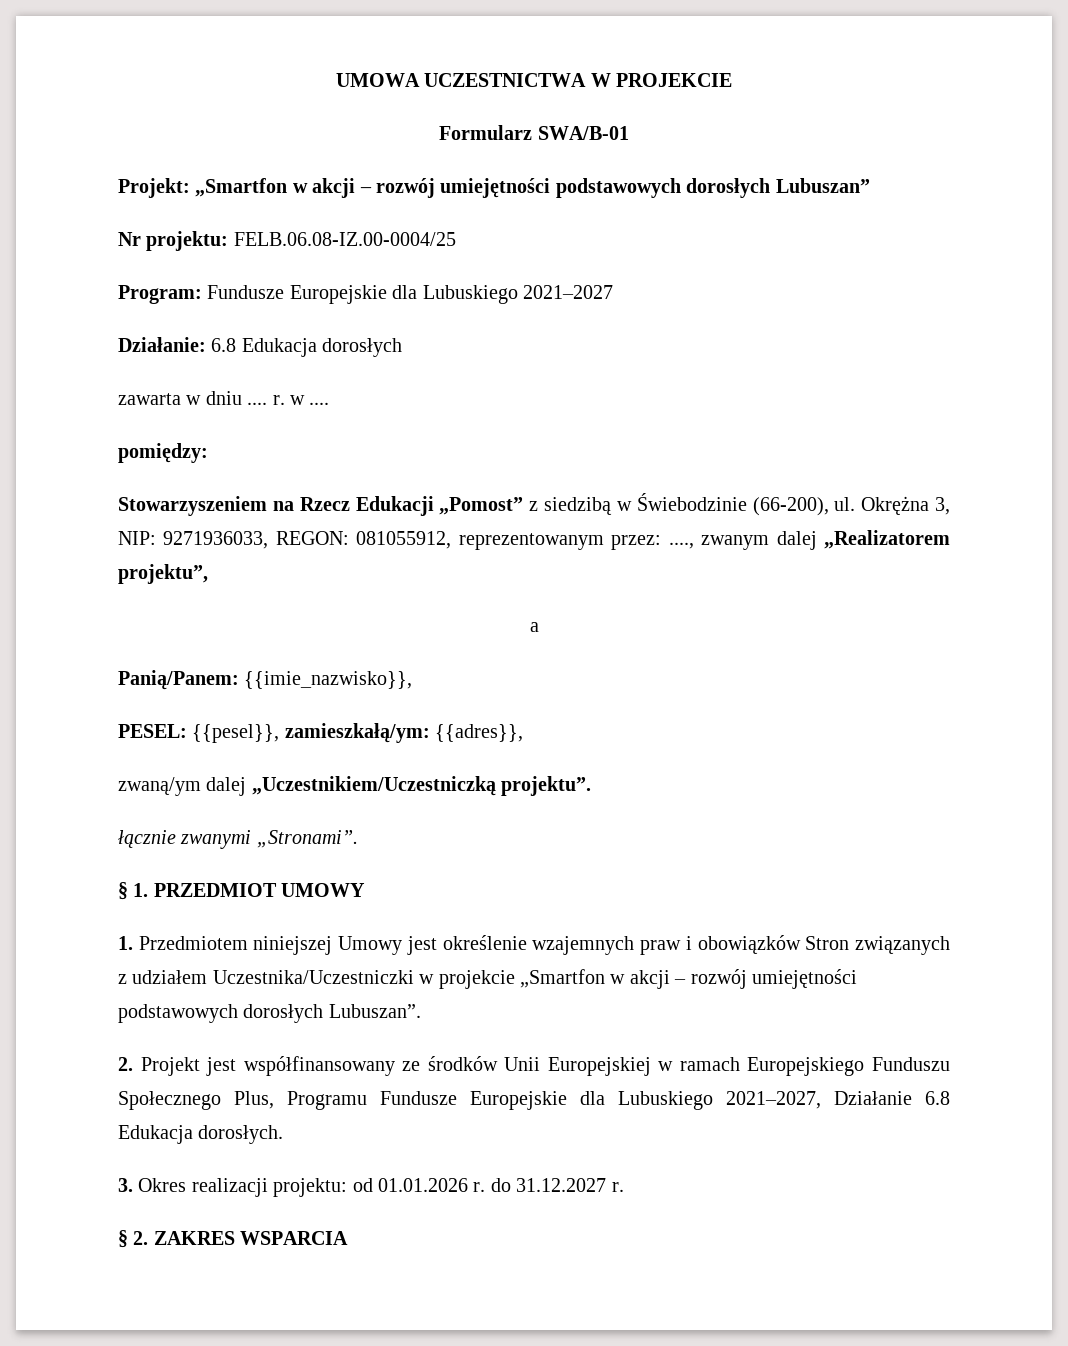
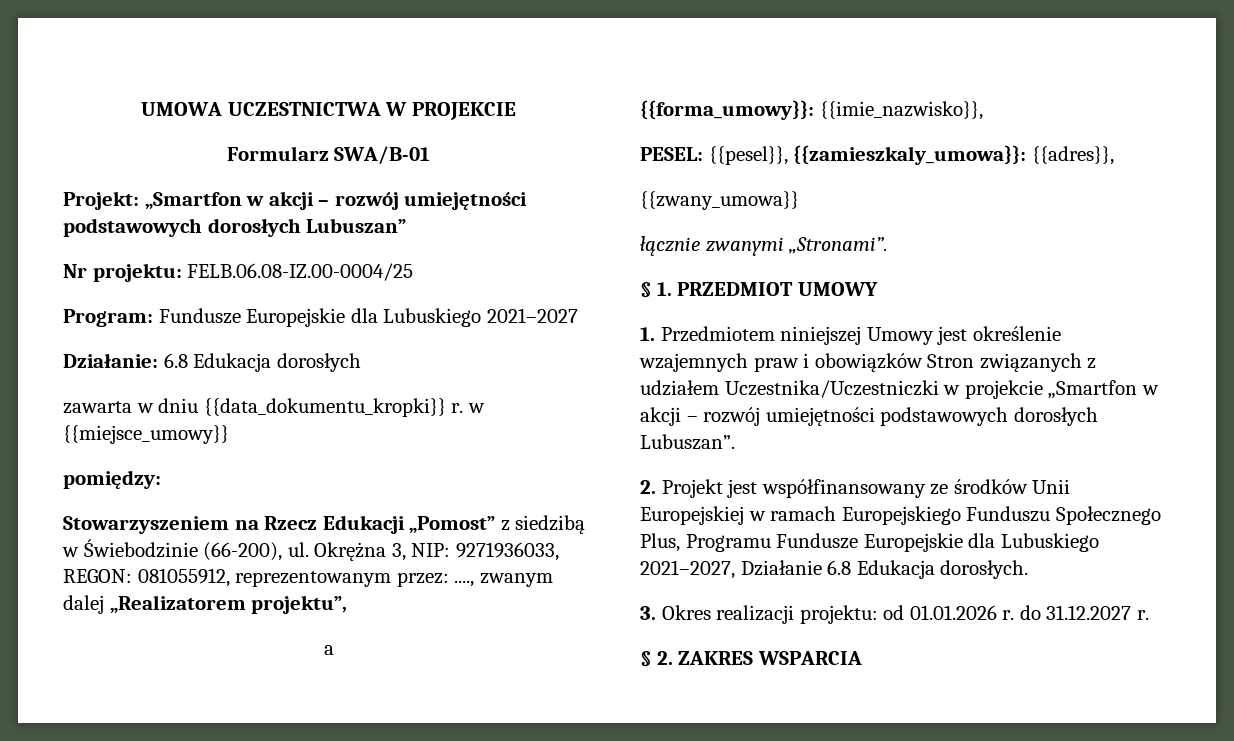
- zawarta w dniu .... r. w ....
+ zawarta w dniu {{data_dokumentu_kropki}} r. w {{miejsce_umowy}}
- Panią/Panem: {{imie_nazwisko}},
+ {{forma_umowy}}: {{imie_nazwisko}},
- PESEL: {{pesel}}, zamieszkałą/ym: {{adres}},
+ PESEL: {{pesel}}, {{zamieszkaly_umowa}}: {{adres}},
- zwaną/ym dalej „Uczestnikiem/Uczestniczką projektu”.
+ {{zwany_umowa}}

